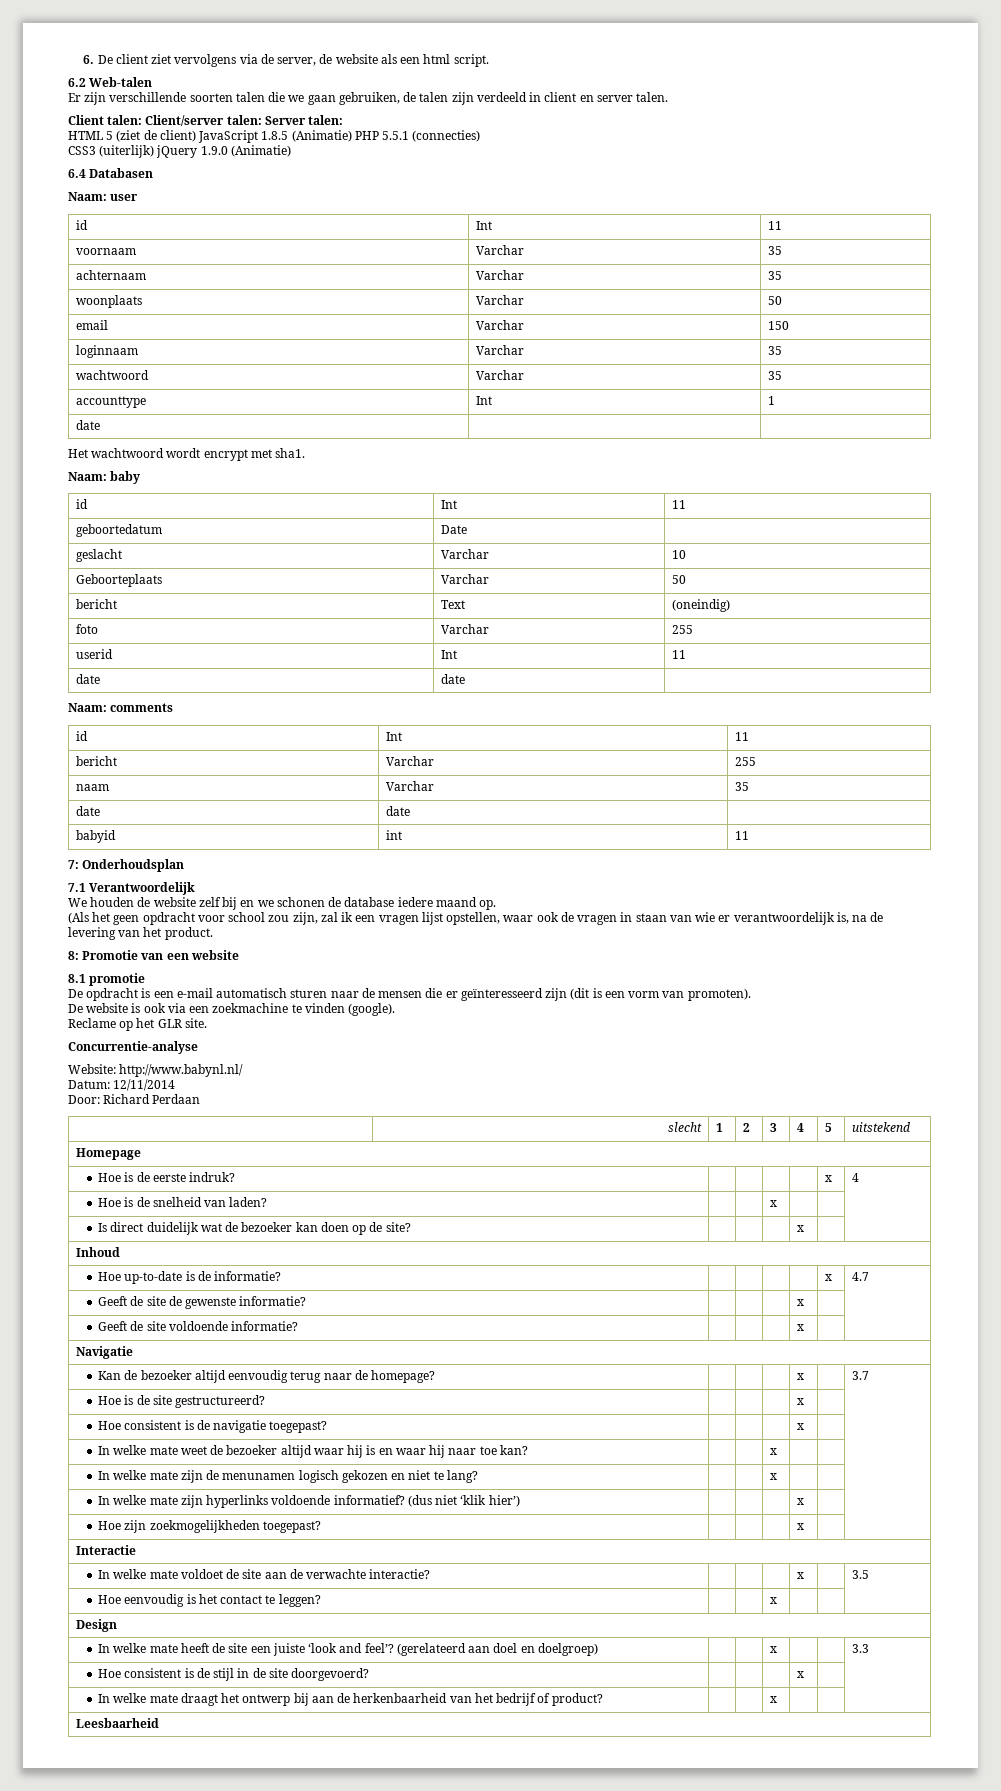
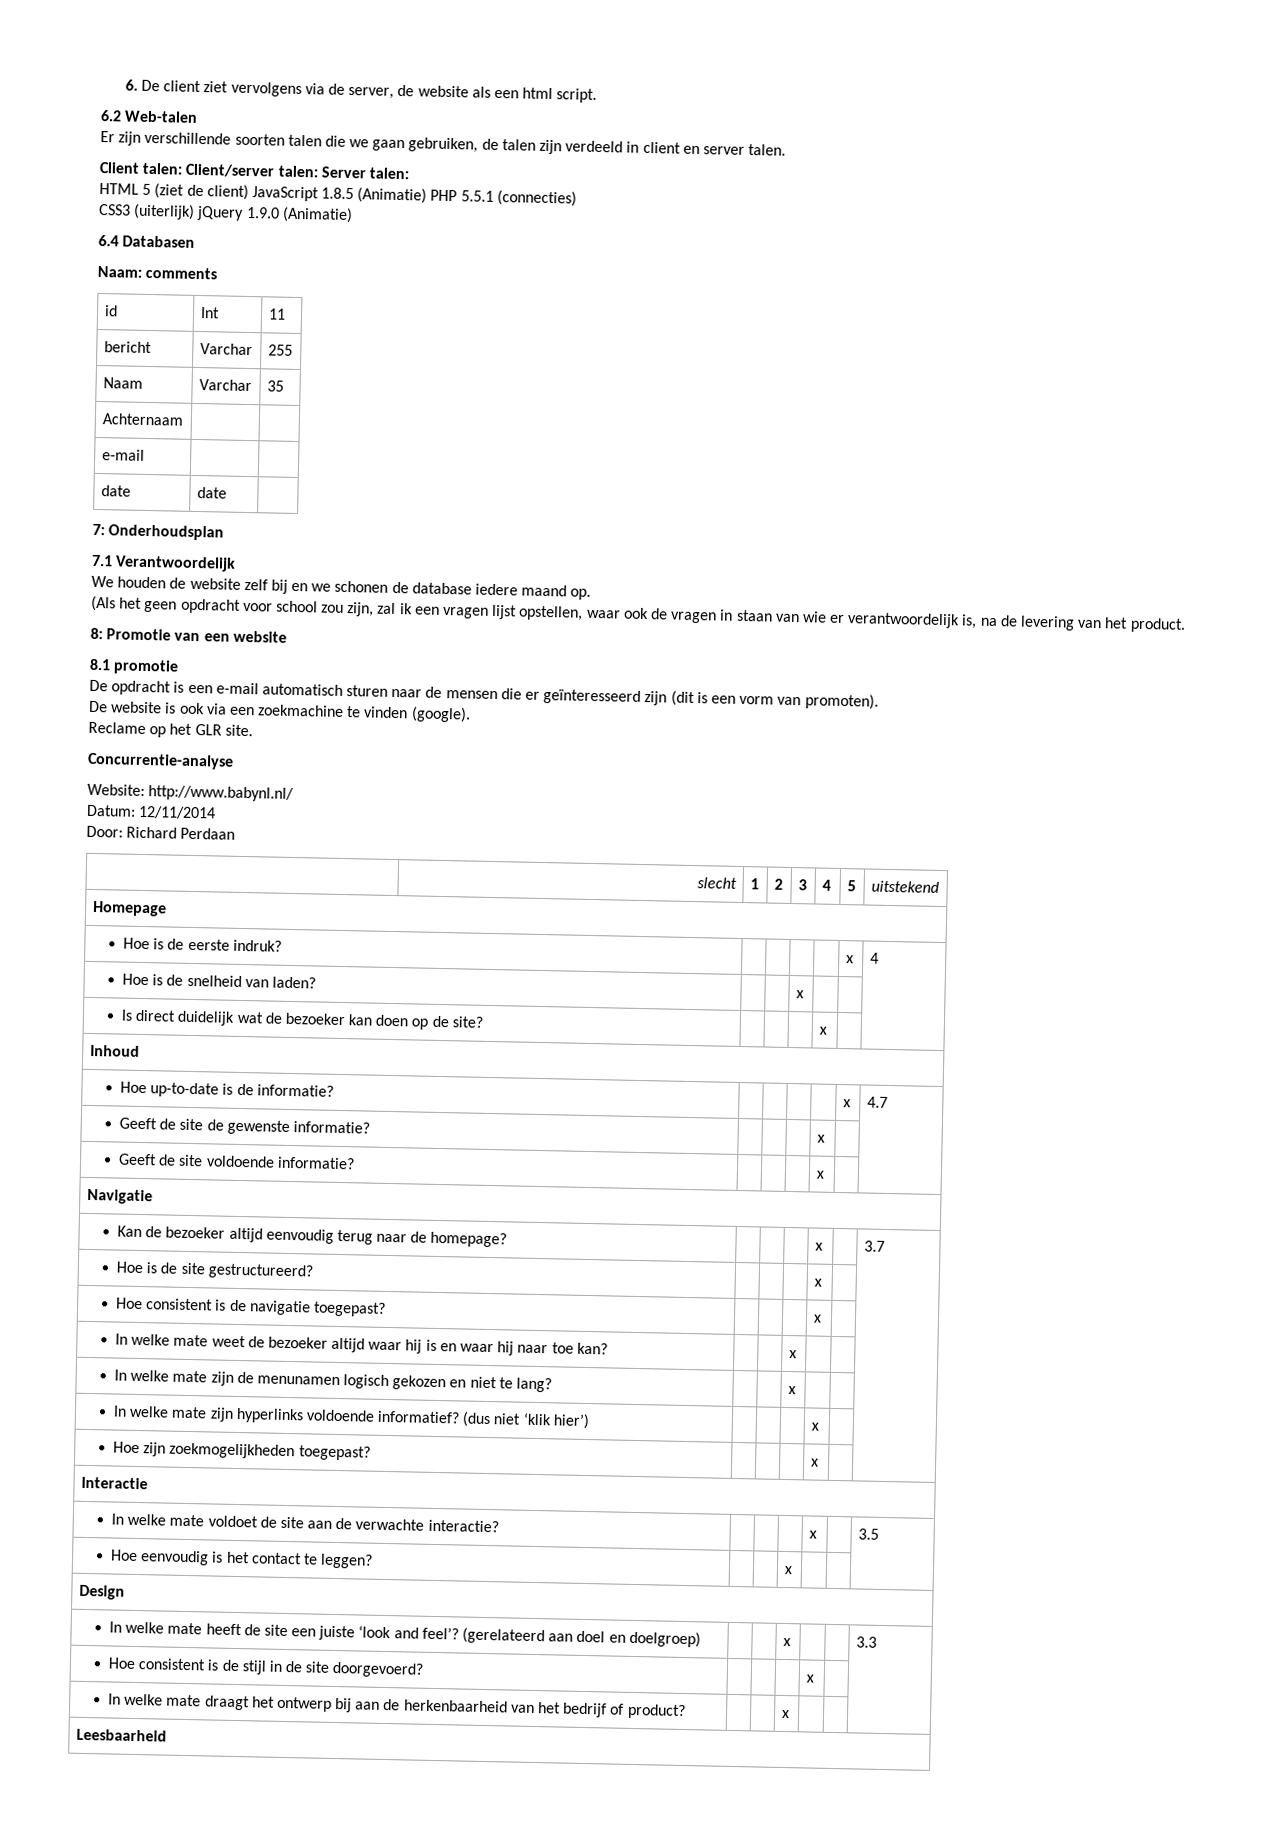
- Naam: user
- id | Int | 11
- voornaam | Varchar | 35
- achternaam | Varchar | 35
- woonplaats | Varchar | 50
- email | Varchar | 150
- loginnaam | Varchar | 35
- wachtwoord | Varchar | 35
- accounttype | Int | 1
- date | |
- Het wachtwoord wordt encrypt met sha1.
- Naam: baby
- id | Int | 11
- geboortedatum | Date |
- geslacht | Varchar | 10
- Geboorteplaats | Varchar | 50
- bericht | Text | (oneindig)
- foto | Varchar | 255
- userid | Int | 11
- date | date |
- naam | Varchar | 35
+ Naam | Varchar | 35
+ Achternaam | |
+ e-mail | |
  date | date |
- babyid | int | 11

